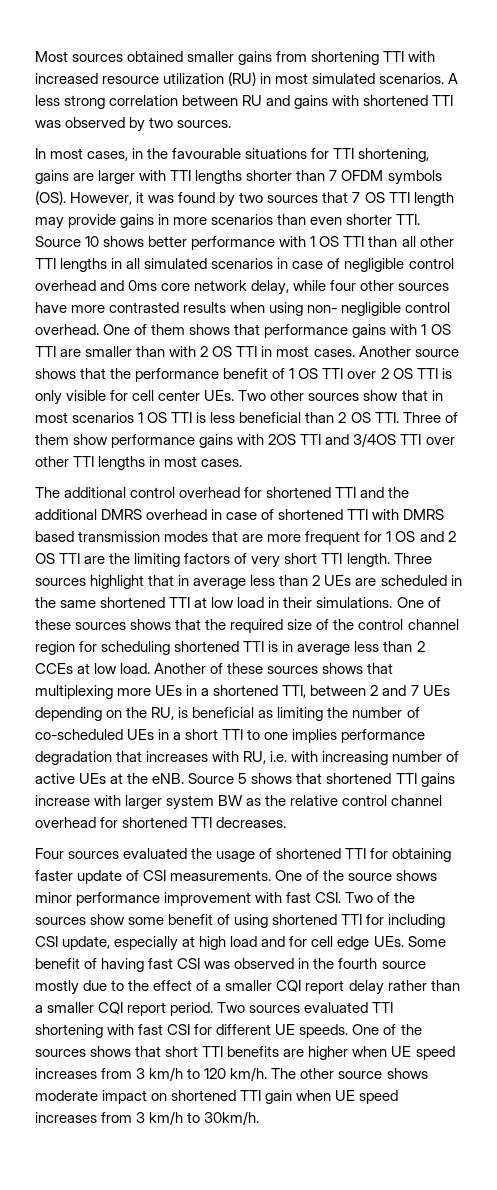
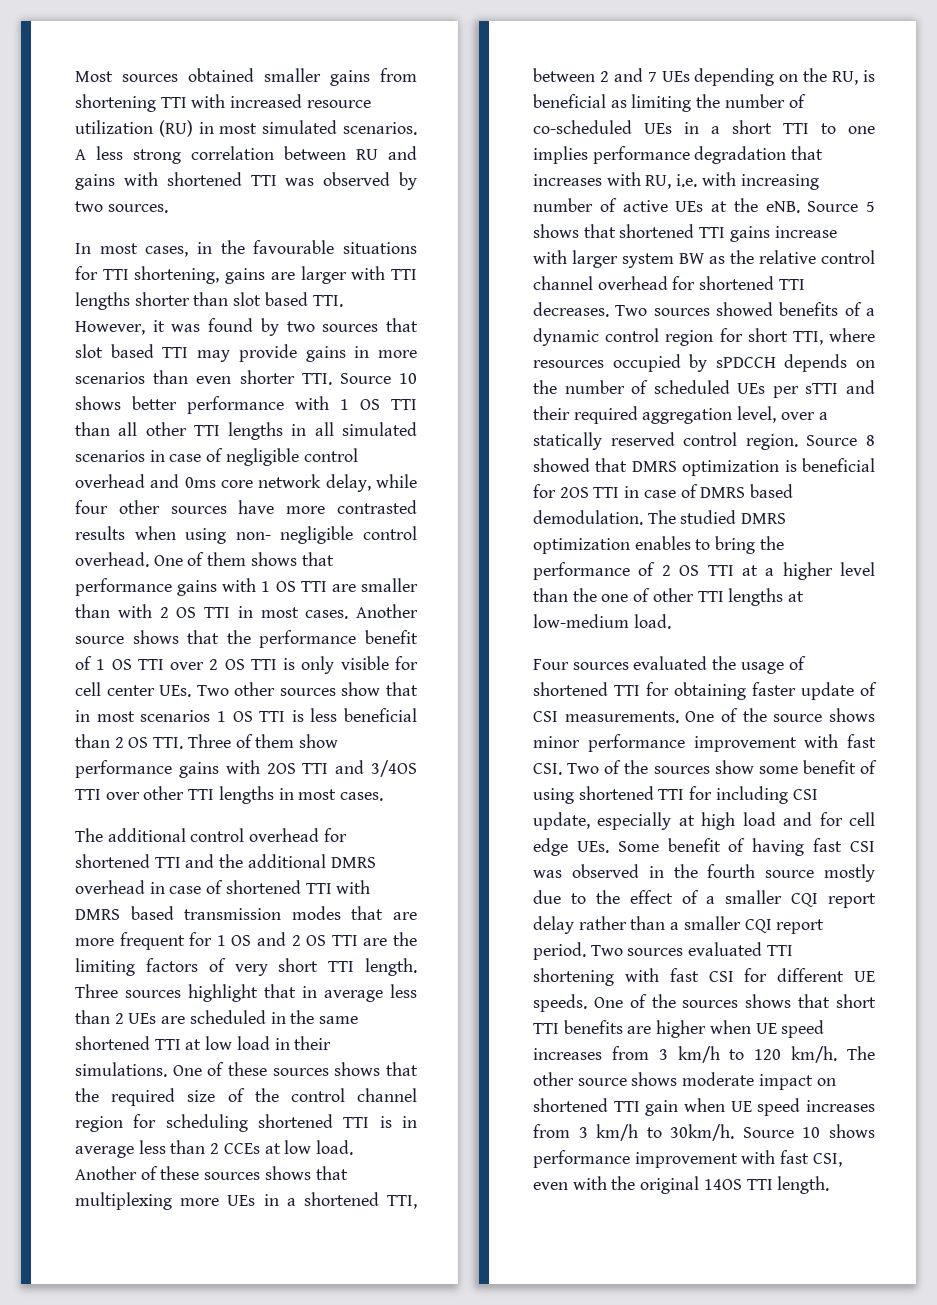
- In most cases, in the favourable situations for TTI shortening, gains are larger with TTI lengths shorter than 7 OFDM symbols (OS). However, it was found by two sources that 7 OS TTI length may provide gains in more scenarios than even shorter TTI. Source 10 shows better performance with 1 OS TTI than all other TTI lengths in all simulated scenarios in case of negligible control overhead and 0ms core network delay, while four other sources have more contrasted results when using non- negligible control overhead.
+ In most cases, in the favourable situations for TTI shortening, gains are larger with TTI lengths shorter than slot based TTI. However, it was found by two sources that slot based TTI may provide gains in more scenarios than even shorter TTI. Source 10 shows better performance with 1 OS TTI than all other TTI lengths in all simulated scenarios in case of negligible control overhead and 0ms core network delay, while four other sources have more contrasted results when using non- negligible control overhead.
+ Two sources showed benefits of a dynamic control region for short TTI, where resources occupied by sPDCCH depends on the number of scheduled UEs per sTTI and their required aggregation level, over a statically reserved control region. Source 8 showed that DMRS optimization is beneficial for 2OS TTI in case of DMRS based demodulation. The studied DMRS optimization enables to bring the performance of 2 OS TTI at a higher level than the one of other TTI lengths at low-medium load.
+ Source 10 shows performance improvement with fast CSI, even with the original 14OS TTI length.

